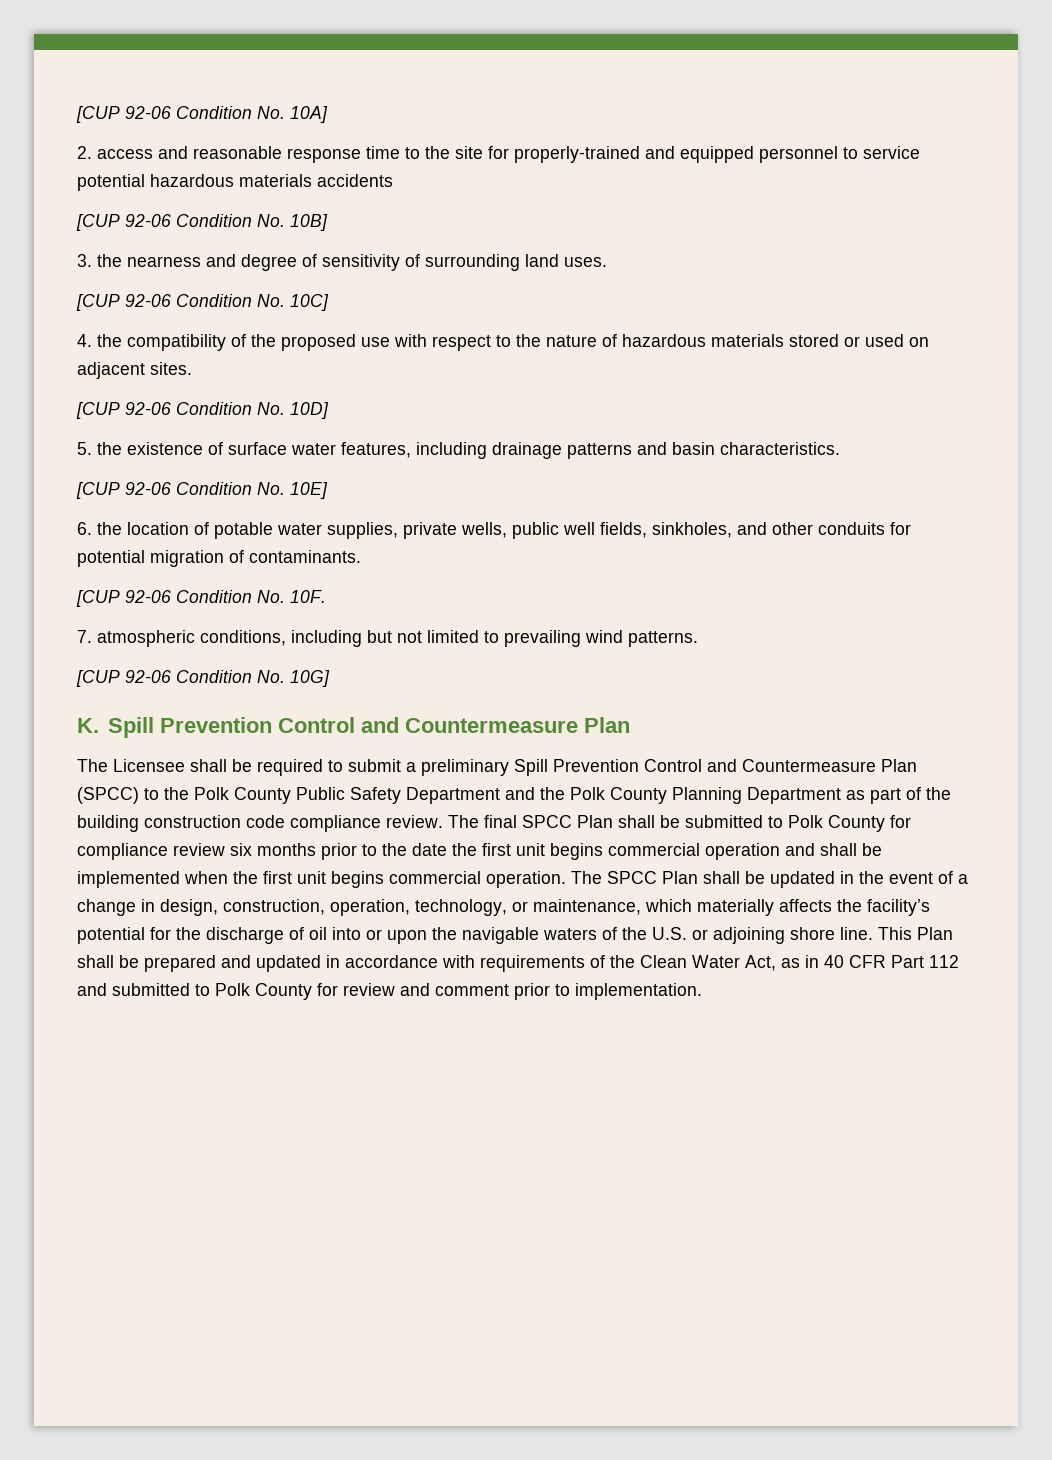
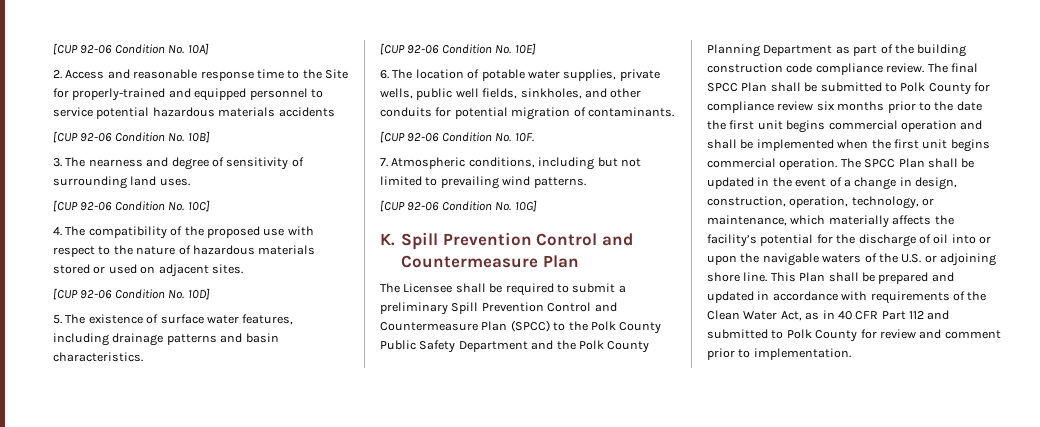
- 2. access and reasonable response time to the site for properly-trained and equipped personnel to service potential hazardous materials accidents
+ 2. Access and reasonable response time to the Site for properly-trained and equipped personnel to service potential hazardous materials accidents
- 3. the nearness and degree of sensitivity of surrounding land uses.
+ 3. The nearness and degree of sensitivity of surrounding land uses.
- 4. the compatibility of the proposed use with respect to the nature of hazardous materials stored or used on adjacent sites.
+ 4. The compatibility of the proposed use with respect to the nature of hazardous materials stored or used on adjacent sites.
- 5. the existence of surface water features, including drainage patterns and basin characteristics.
+ 5. The existence of surface water features, including drainage patterns and basin characteristics.
- 6. the location of potable water supplies, private wells, public well fields, sinkholes, and other conduits for potential migration of contaminants.
+ 6. The location of potable water supplies, private wells, public well fields, sinkholes, and other conduits for potential migration of contaminants.
- 7. atmospheric conditions, including but not limited to prevailing wind patterns.
+ 7. Atmospheric conditions, including but not limited to prevailing wind patterns.

